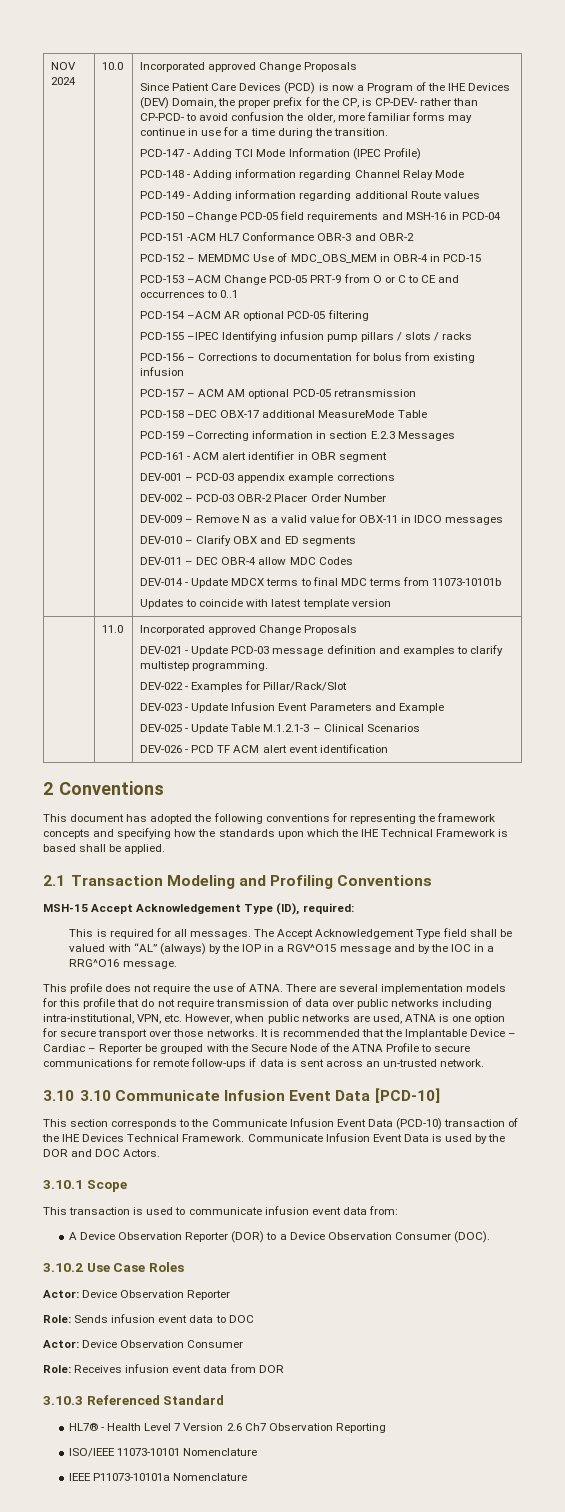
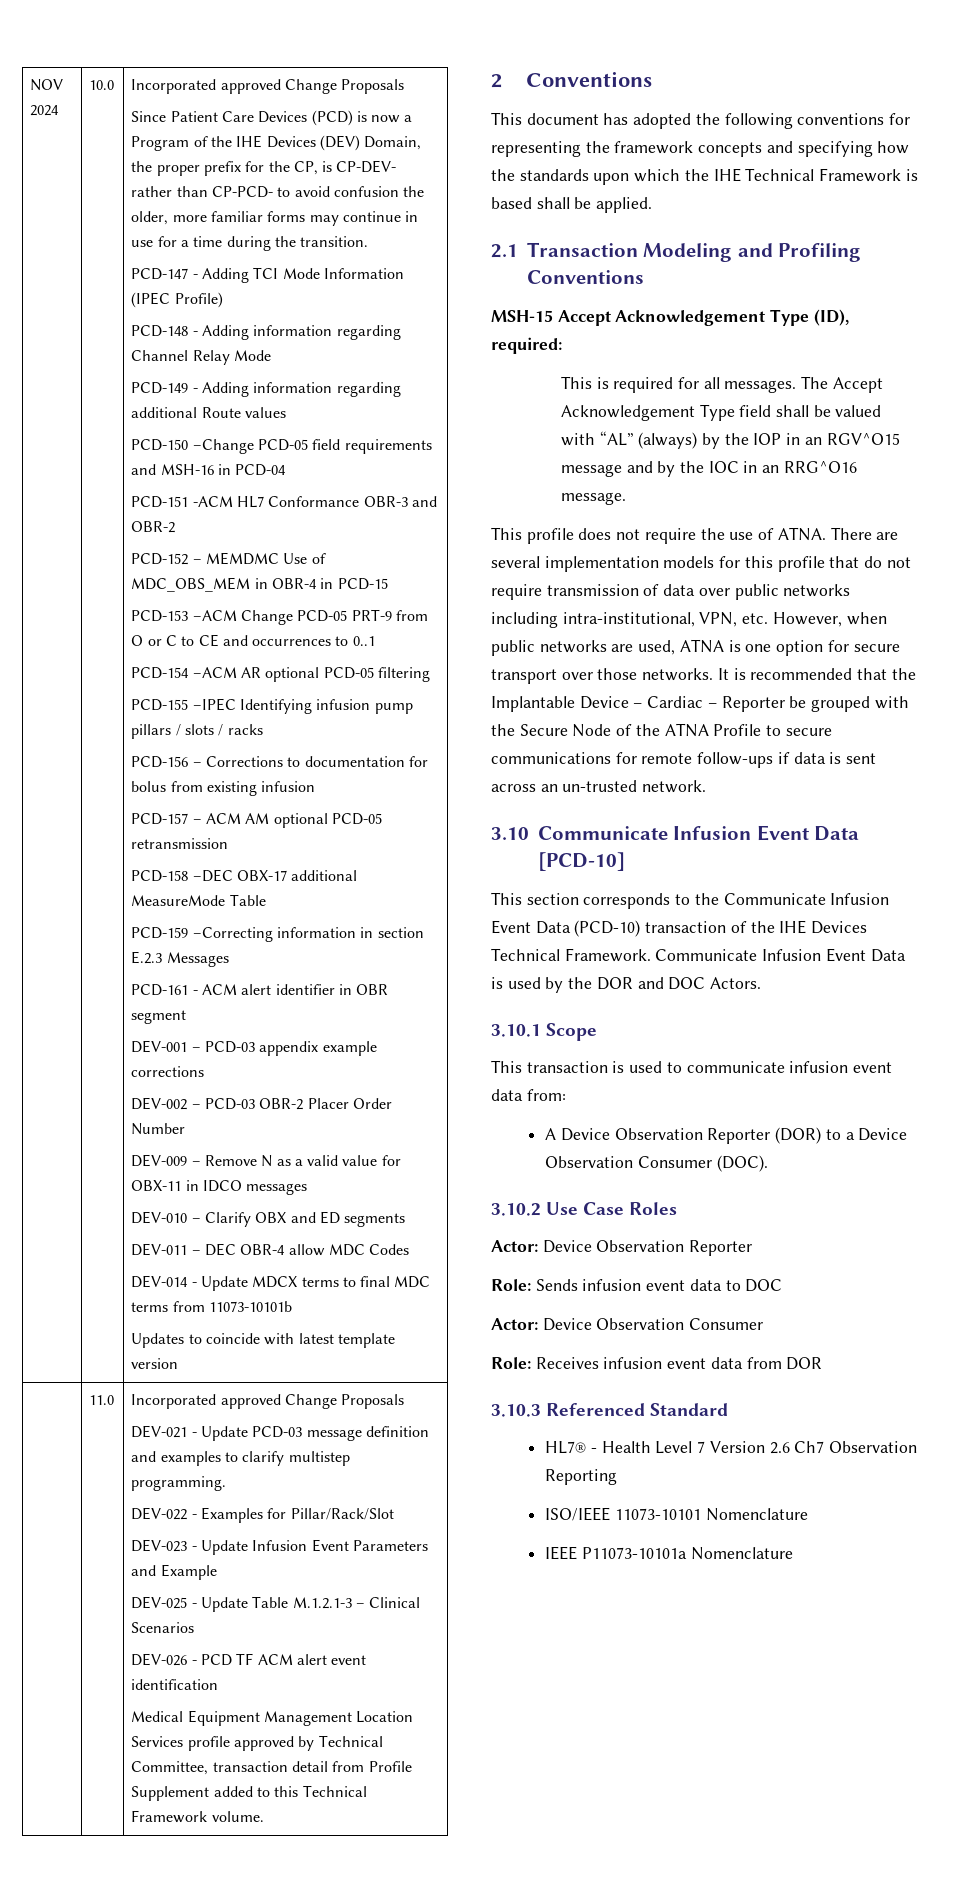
+ Medical Equipment Management Location Services profile approved by Technical Committee, transaction detail from Profile Supplement added to this Technical Framework volume.
- The Accept Acknowledgement Type field shall be valued with “AL” (always) by the IOP in a RGV^O15 message and by the IOC in a RRG^O16 message.
+ The Accept Acknowledgement Type field shall be valued with “AL” (always) by the IOP in an RGV^O15 message and by the IOC in an RRG^O16 message.
- 3.10 3.10 Communicate Infusion Event Data [PCD-10]
+ 3.10 Communicate Infusion Event Data [PCD-10]

